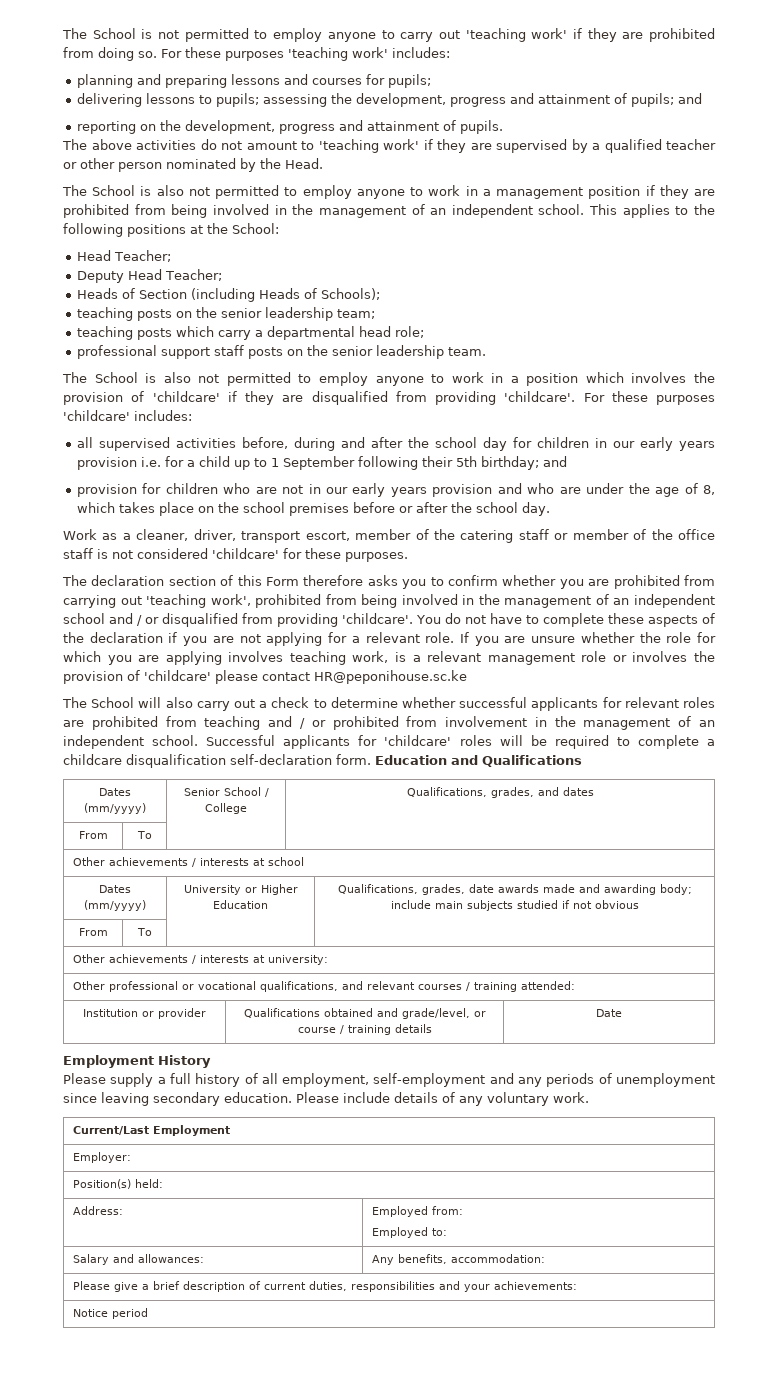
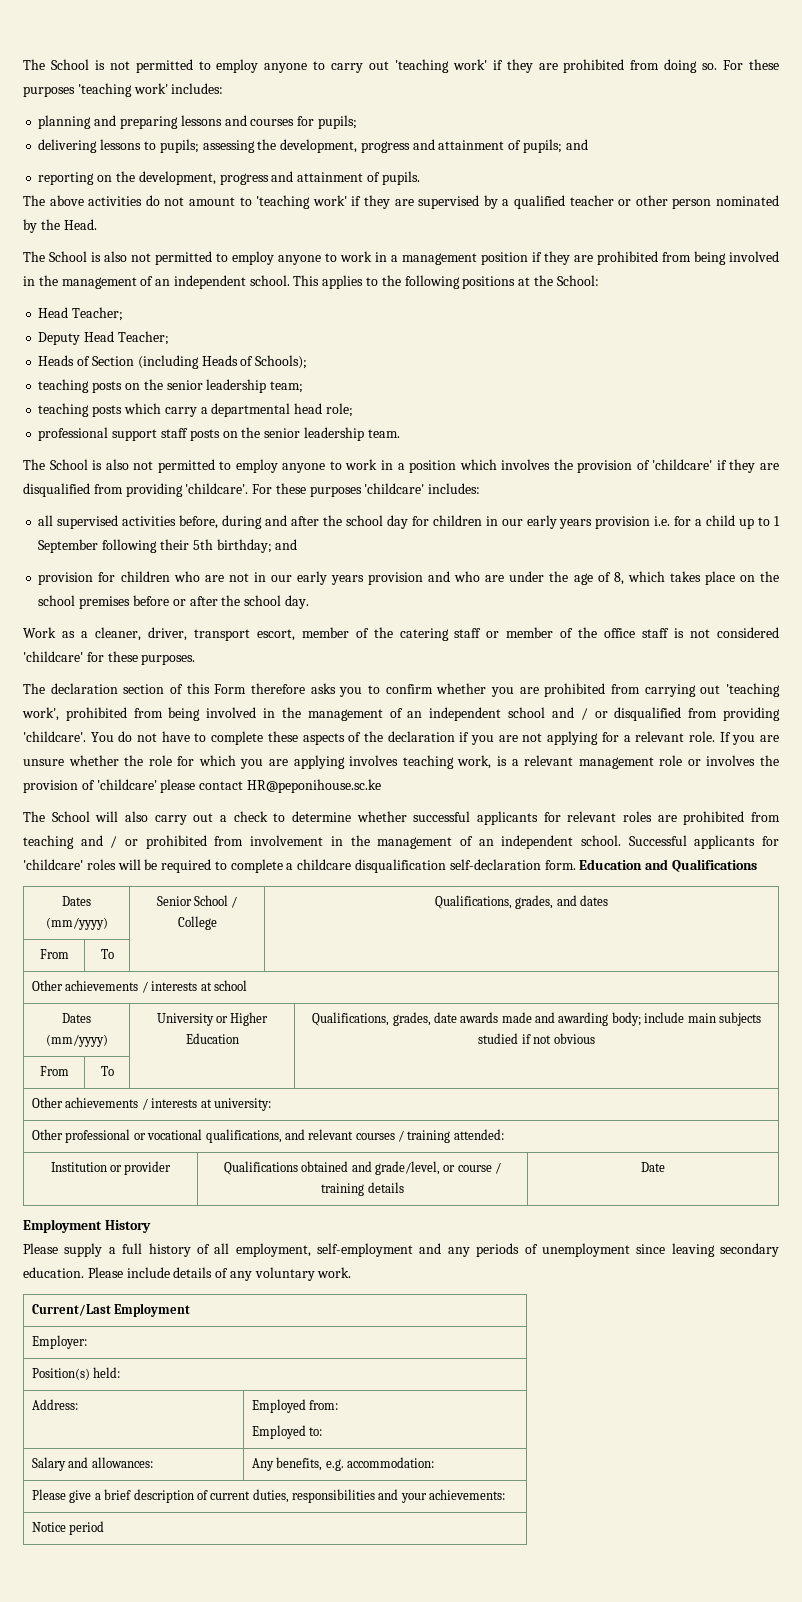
- Salary and allowances: | Any benefits, accommodation:
+ Salary and allowances: | Any benefits, e.g. accommodation:

